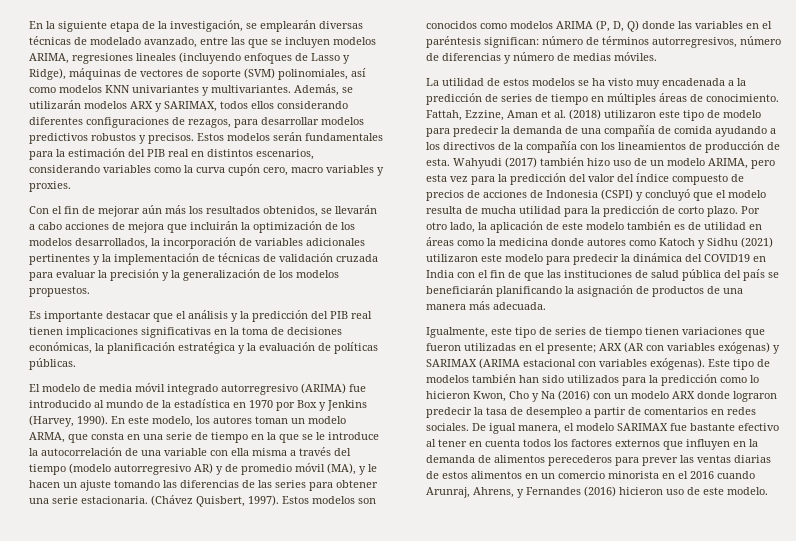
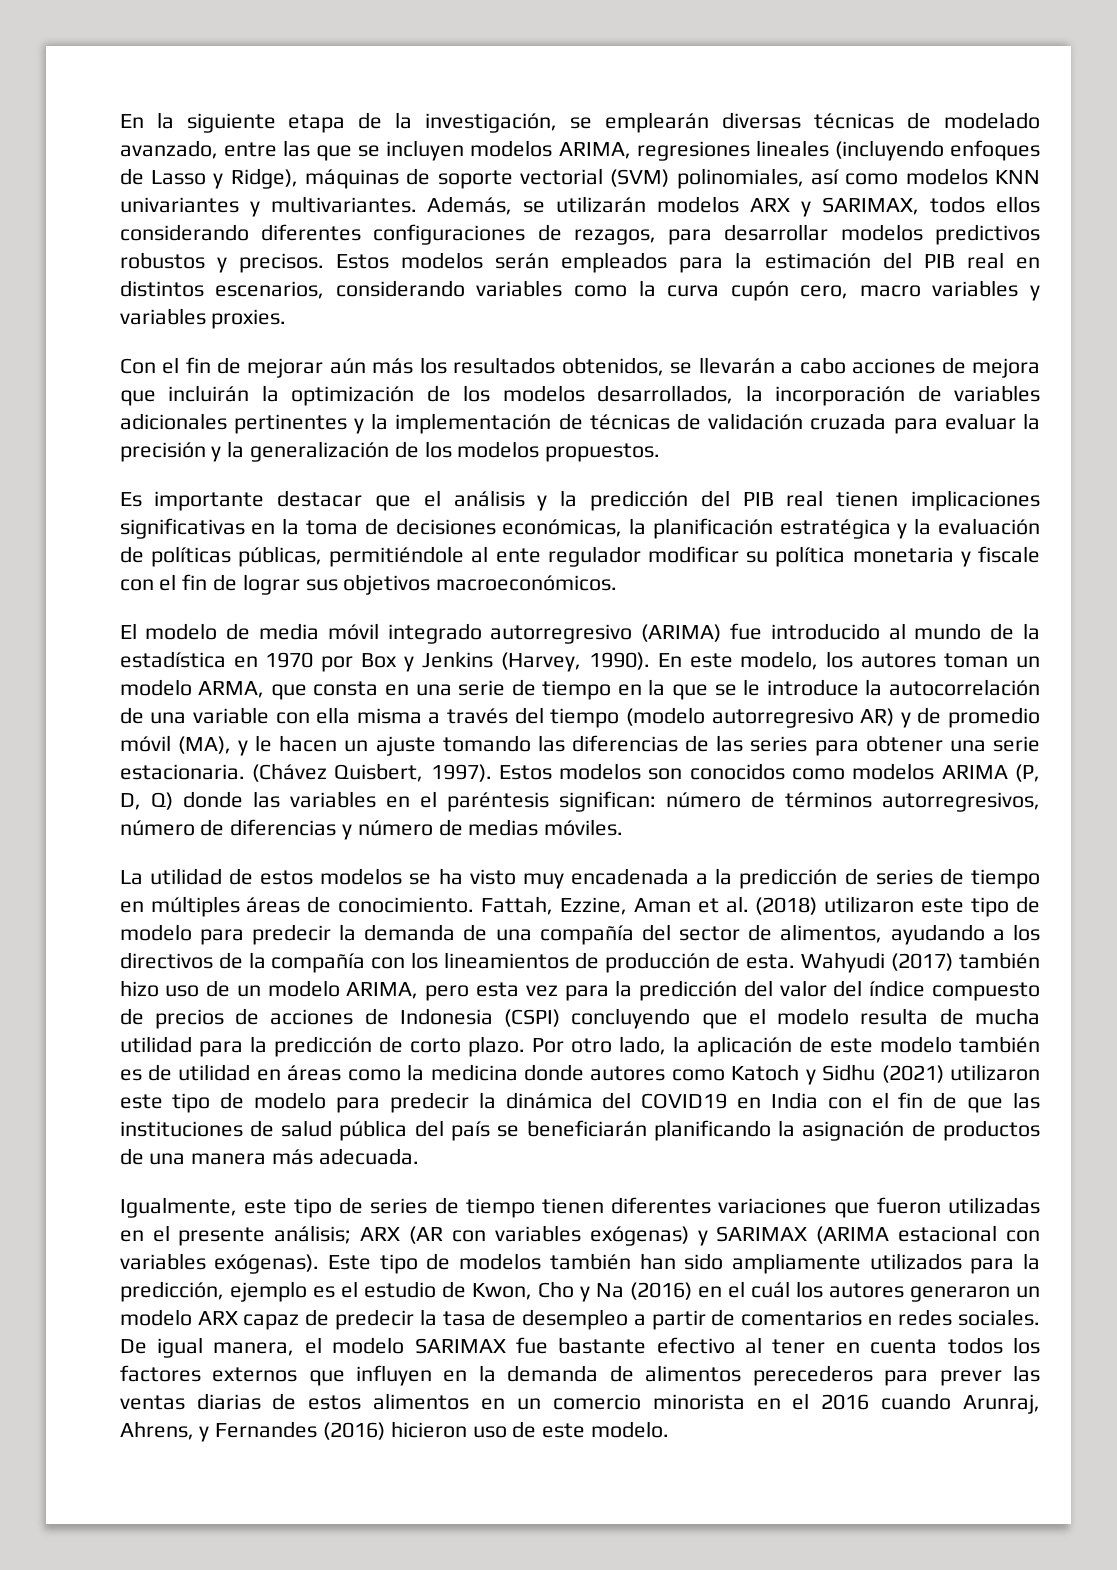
- En la siguiente etapa de la investigación, se emplearán diversas técnicas de modelado avanzado, entre las que se incluyen modelos ARIMA, regresiones lineales (incluyendo enfoques de Lasso y Ridge), máquinas de vectores de soporte (SVM) polinomiales, así como modelos KNN univariantes y multivariantes.
+ En la siguiente etapa de la investigación, se emplearán diversas técnicas de modelado avanzado, entre las que se incluyen modelos ARIMA, regresiones lineales (incluyendo enfoques de Lasso y Ridge), máquinas de soporte vectorial (SVM) polinomiales, así como modelos KNN univariantes y multivariantes.
- Estos modelos serán fundamentales para la estimación del PIB real en distintos escenarios, considerando variables como la curva cupón cero, macro variables y proxies.
+ Estos modelos serán empleados para la estimación del PIB real en distintos escenarios, considerando variables como la curva cupón cero, macro variables y variables proxies.
- Es importante destacar que el análisis y la predicción del PIB real tienen implicaciones significativas en la toma de decisiones económicas, la planificación estratégica y la evaluación de políticas públicas.
+ Es importante destacar que el análisis y la predicción del PIB real tienen implicaciones significativas en la toma de decisiones económicas, la planificación estratégica y la evaluación de políticas públicas, permitiéndole al ente regulador modificar su política monetaria y fiscale con el fin de lograr sus objetivos macroeconómicos.
- Fattah, Ezzine, Aman et al. (2018) utilizaron este tipo de modelo para predecir la demanda de una compañía de comida ayudando a los directivos de la compañía con los lineamientos de producción de esta.
+ Fattah, Ezzine, Aman et al. (2018) utilizaron este tipo de modelo para predecir la demanda de una compañía del sector de alimentos, ayudando a los directivos de la compañía con los lineamientos de producción de esta.
- Wahyudi (2017) también hizo uso de un modelo ARIMA, pero esta vez para la predicción del valor del índice compuesto de precios de acciones de Indonesia (CSPI) y concluyó que el modelo resulta de mucha utilidad para la predicción de corto plazo.
+ Wahyudi (2017) también hizo uso de un modelo ARIMA, pero esta vez para la predicción del valor del índice compuesto de precios de acciones de Indonesia (CSPI) concluyendo que el modelo resulta de mucha utilidad para la predicción de corto plazo.
- Por otro lado, la aplicación de este modelo también es de utilidad en áreas como la medicina donde autores como Katoch y Sidhu (2021) utilizaron este modelo para predecir la dinámica del COVID19 en India con el fin de que las instituciones de salud pública del país se beneficiarán planificando la asignación de productos de una manera más adecuada.
+ Por otro lado, la aplicación de este modelo también es de utilidad en áreas como la medicina donde autores como Katoch y Sidhu (2021) utilizaron este tipo de modelo para predecir la dinámica del COVID19 en India con el fin de que las instituciones de salud pública del país se beneficiarán planificando la asignación de productos de una manera más adecuada.
- Igualmente, este tipo de series de tiempo tienen variaciones que fueron utilizadas en el presente; ARX (AR con variables exógenas) y SARIMAX (ARIMA estacional con variables exógenas).
+ Igualmente, este tipo de series de tiempo tienen diferentes variaciones que fueron utilizadas en el presente análisis; ARX (AR con variables exógenas) y SARIMAX (ARIMA estacional con variables exógenas).
- Este tipo de modelos también han sido utilizados para la predicción como lo hicieron Kwon, Cho y Na (2016) con un modelo ARX donde lograron predecir la tasa de desempleo a partir de comentarios en redes sociales.
+ Este tipo de modelos también han sido ampliamente utilizados para la predicción, ejemplo es el estudio de Kwon, Cho y Na (2016) en el cuál los autores generaron un modelo ARX capaz de predecir la tasa de desempleo a partir de comentarios en redes sociales.

